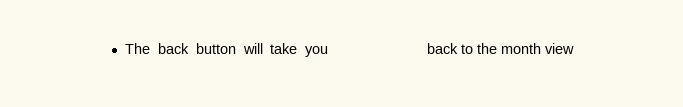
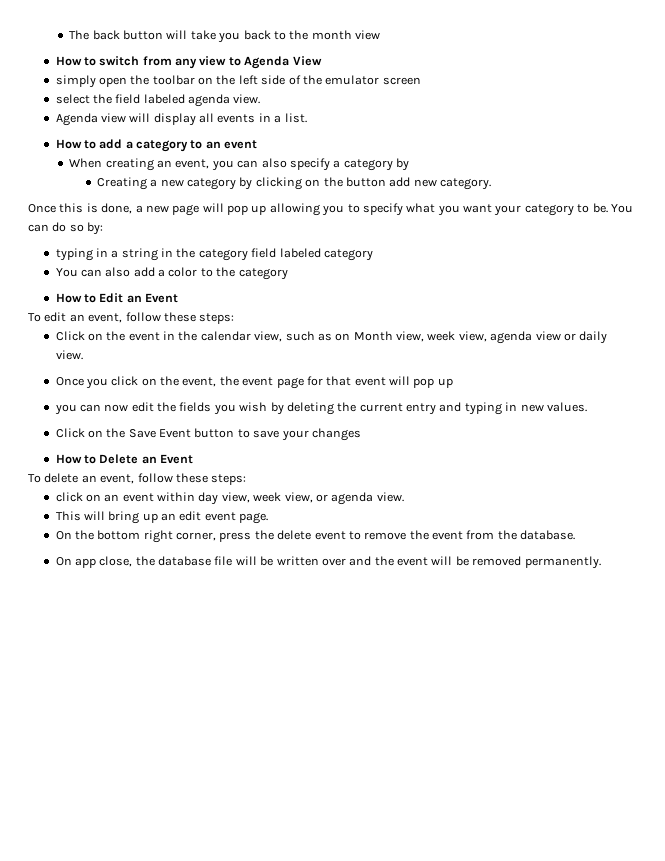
+ How to switch from any view to Agenda View
+ simply open the toolbar on the left side of the emulator screen
+ select the field labeled agenda view.
+ Agenda view will display all events in a list.
+ How to add a category to an event
+ When creating an event, you can also specify a category by
+ Creating a new category by clicking on the button add new category.
+ Once this is done, a new page will pop up allowing you to specify what you want your category to be. You can do so by:
+ typing in a string in the category field labeled category
+ You can also add a color to the category
+ How to Edit an Event
+ To edit an event, follow these steps:
+ Click on the event in the calendar view, such as on Month view, week view, agenda view or daily view.
+ Once you click on the event, the event page for that event will pop up
+ you can now edit the fields you wish by deleting the current entry and typing in new values.
+ Click on the Save Event button to save your changes
+ How to Delete an Event
+ To delete an event, follow these steps:
+ click on an event within day view, week view, or agenda view.
+ This will bring up an edit event page.
+ On the bottom right corner, press the delete event to remove the event from the database.
+ On app close, the database file will be written over and the event will be removed permanently.

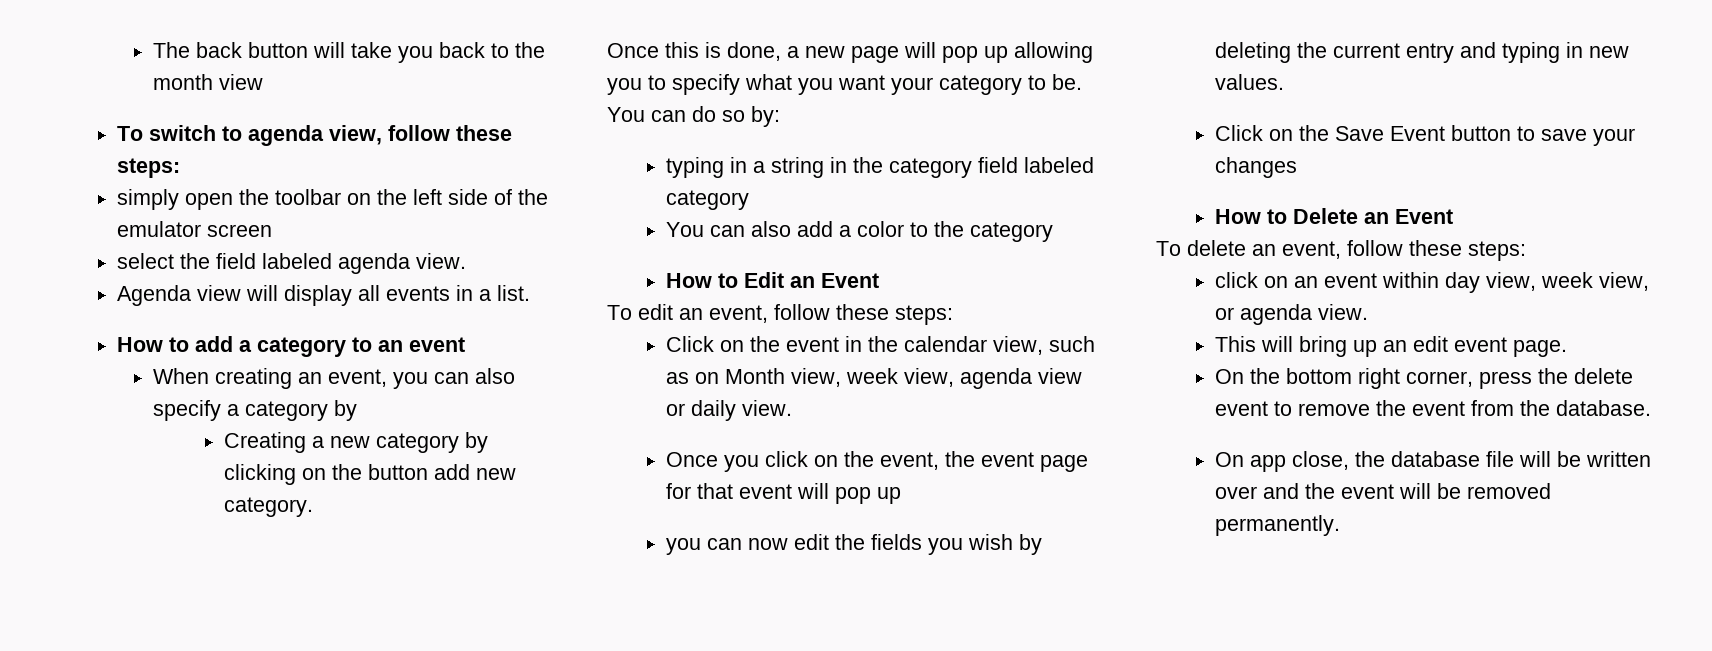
- How to switch from any view to Agenda View
+ To switch to agenda view, follow these steps:

